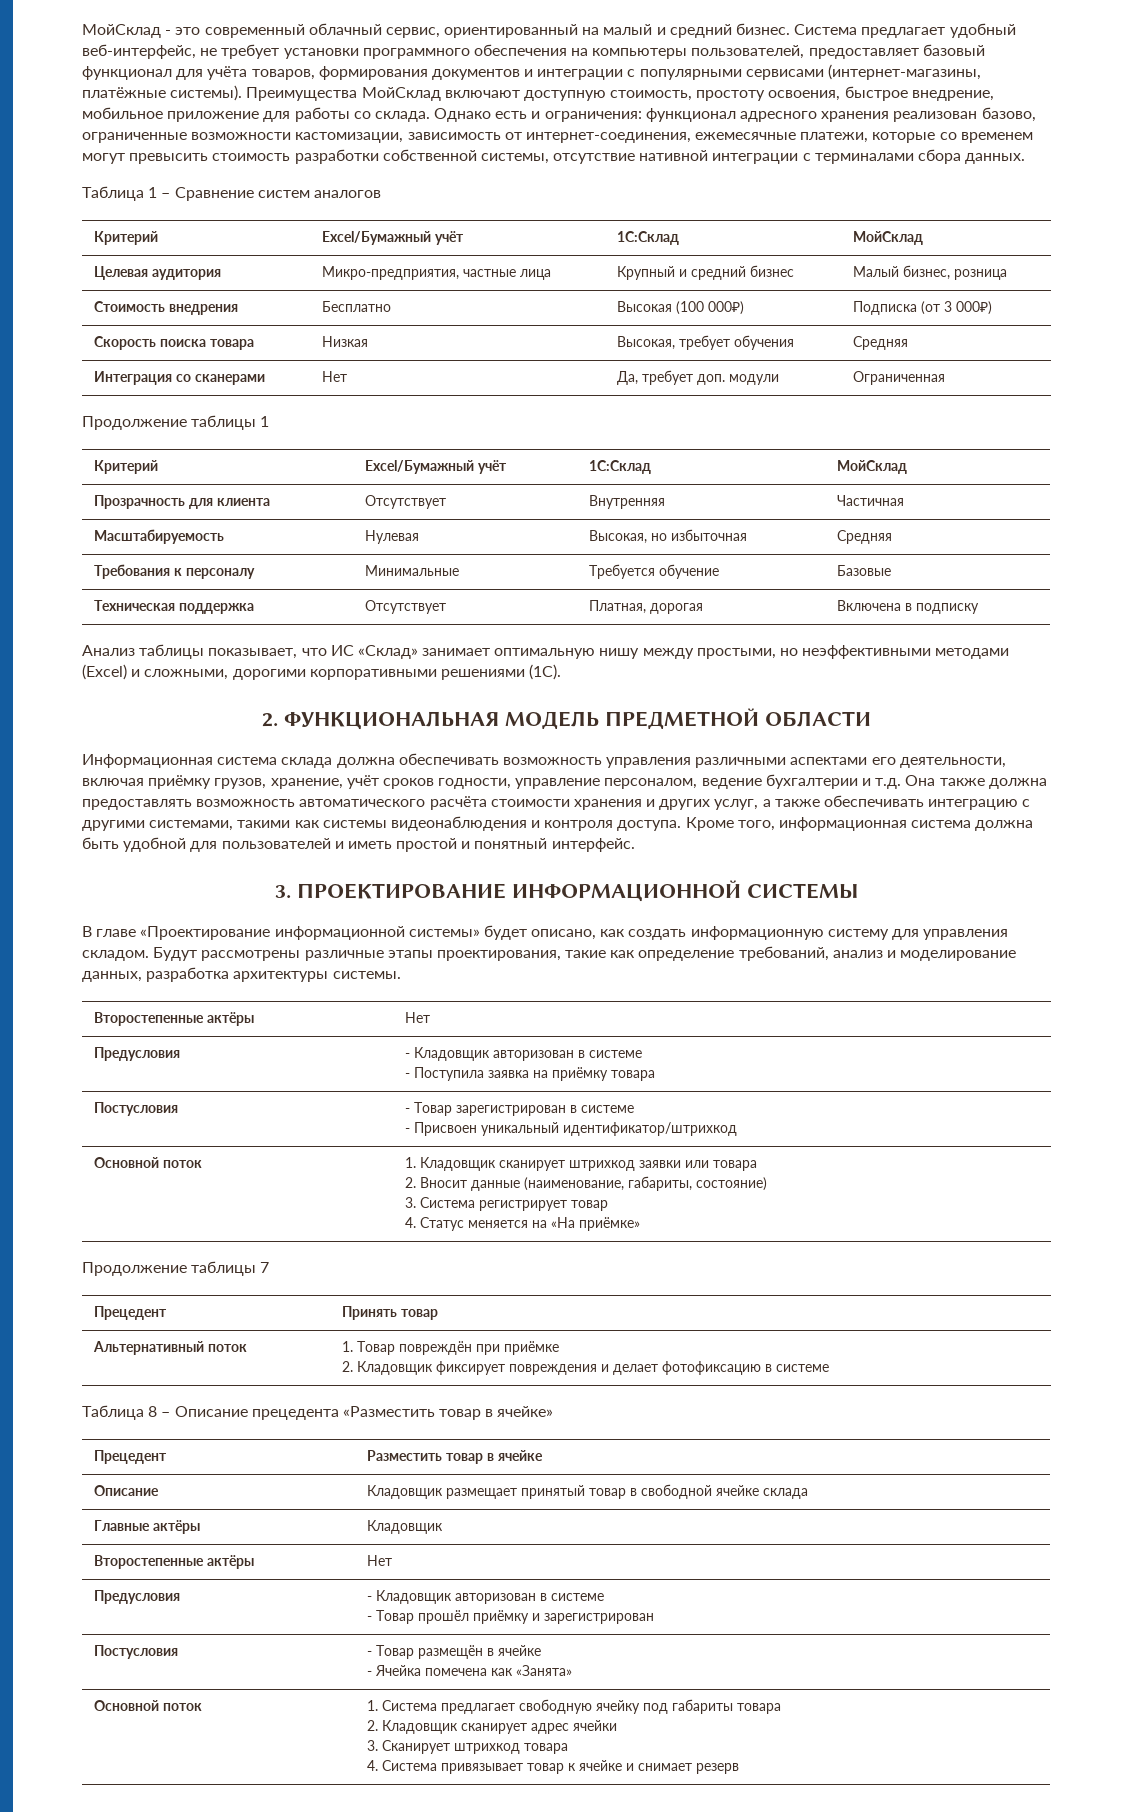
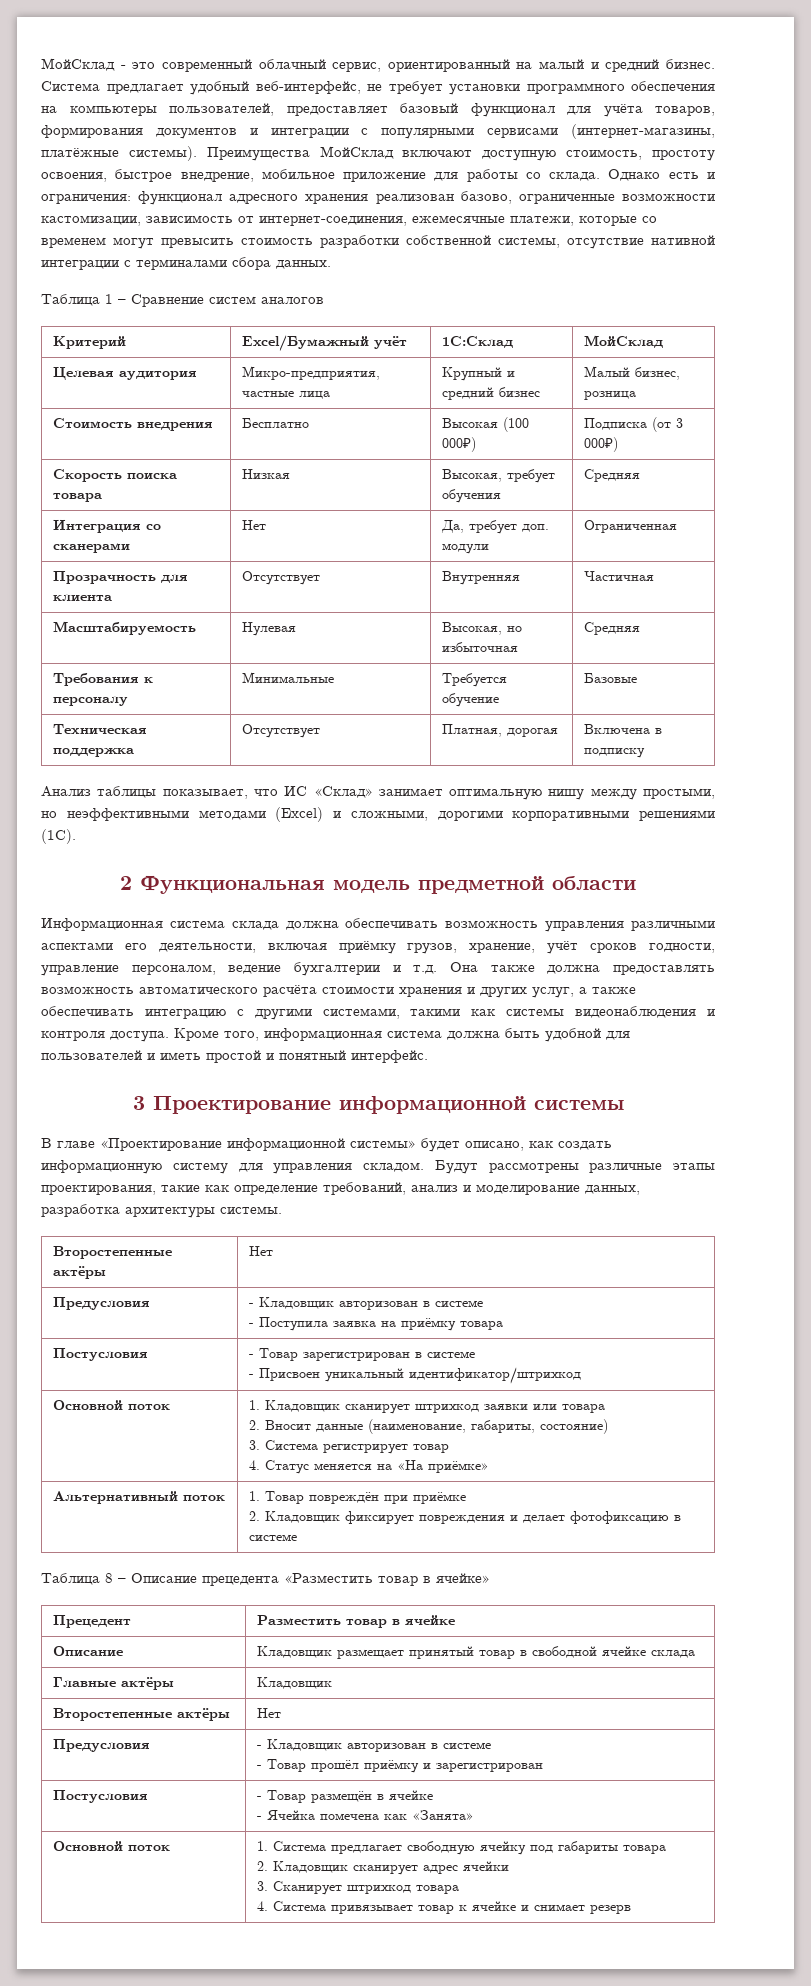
- Продолжение таблицы 1
- Критерий | Excel/Бумажный учёт | 1C:Склад | МойСклад
- 2. ФУНКЦИОНАЛЬНАЯ МОДЕЛЬ ПРЕДМЕТНОЙ ОБЛАСТИ
+ 2 Функциональная модель предметной области
- 3. ПРОЕКТИРОВАНИЕ ИНФОРМАЦИОННОЙ СИСТЕМЫ
+ 3 Проектирование информационной системы
- Продолжение таблицы 7
- Прецедент | Принять товар

